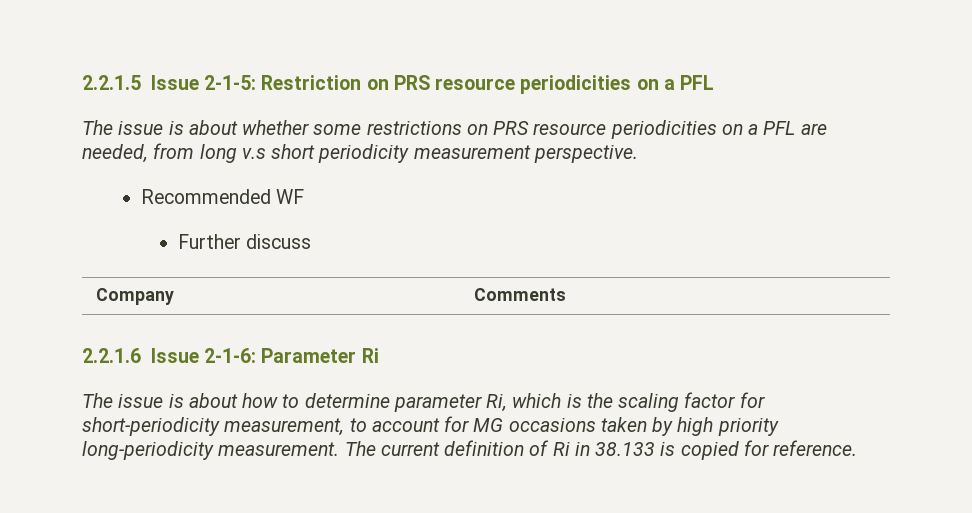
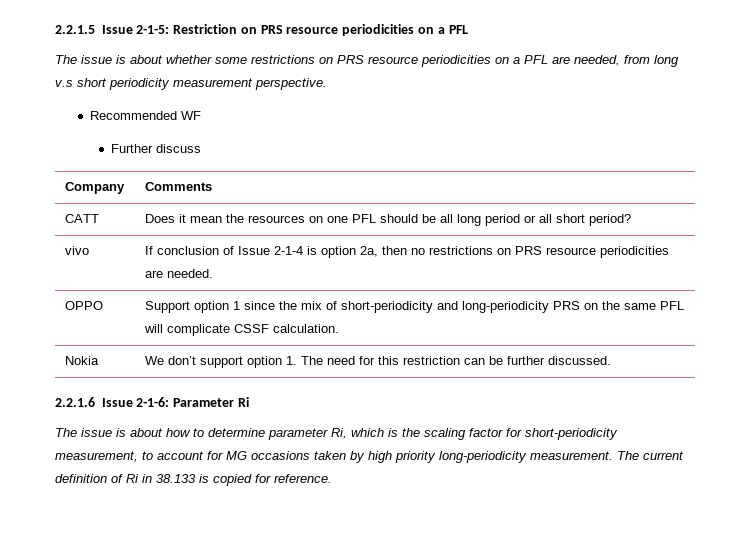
+ CATT | Does it mean the resources on one PFL should be all long period or all short period?
+ vivo | If conclusion of Issue 2-1-4 is option 2a, then no restrictions on PRS resource periodicities are needed.
+ OPPO | Support option 1 since the mix of short-periodicity and long-periodicity PRS on the same PFL will complicate CSSF calculation.
+ Nokia | We don’t support option 1. The need for this restriction can be further discussed.

